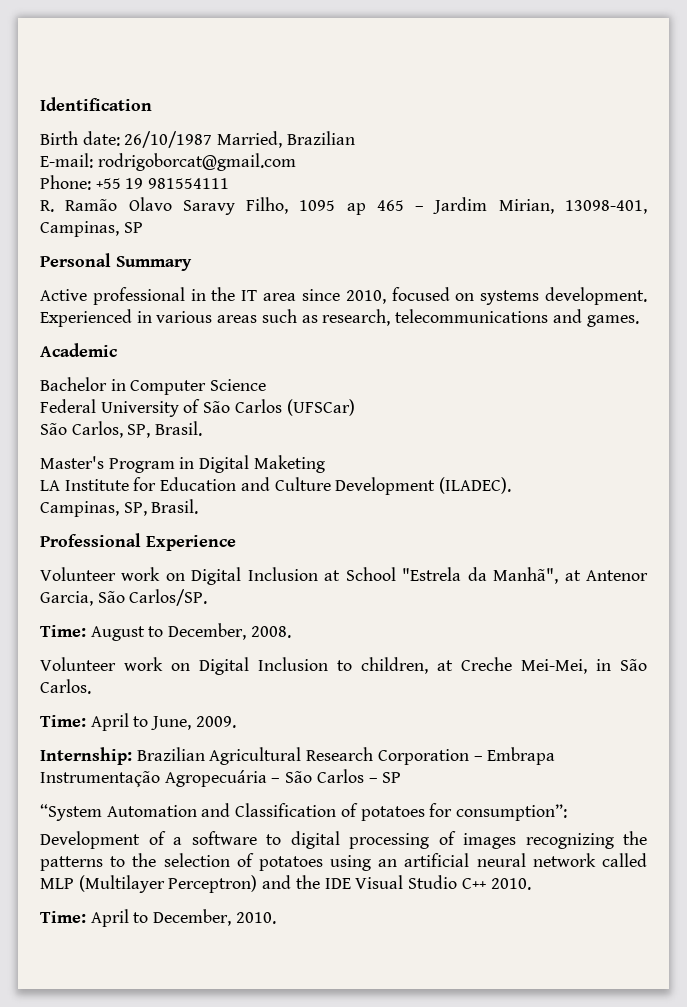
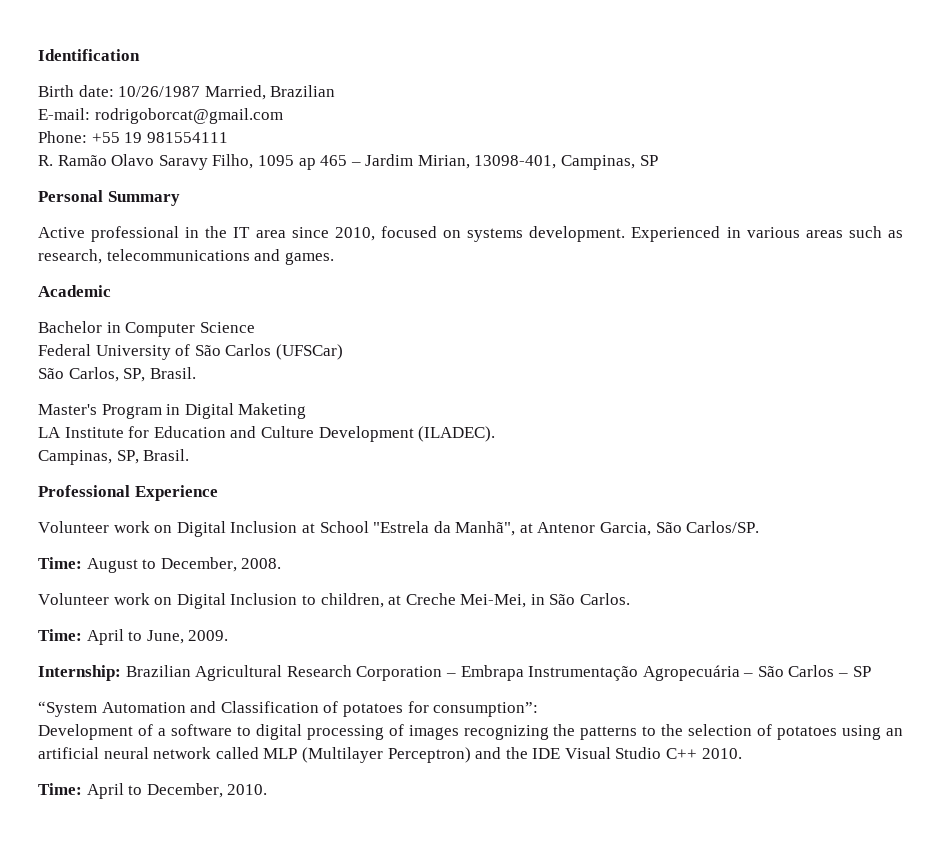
- Birth date: 26/10/1987 Married, Brazilian
+ Birth date: 10/26/1987 Married, Brazilian

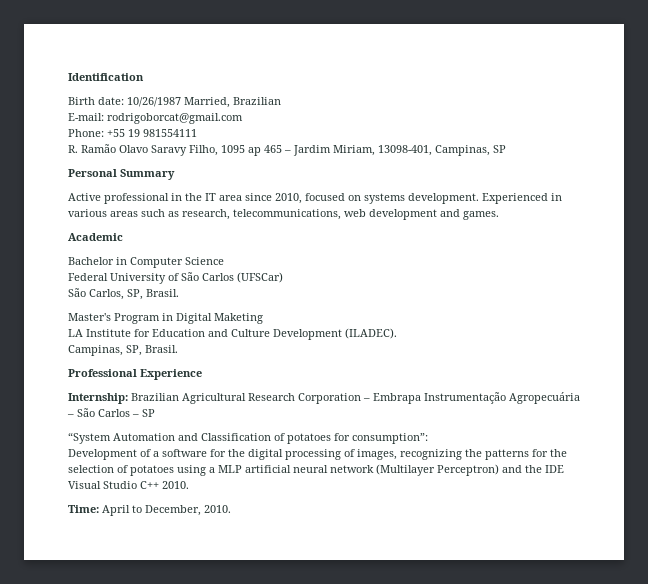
- R. Ramão Olavo Saravy Filho, 1095 ap 465 – Jardim Mirian, 13098-401, Campinas, SP
+ R. Ramão Olavo Saravy Filho, 1095 ap 465 – Jardim Miriam, 13098-401, Campinas, SP
- Experienced in various areas such as research, telecommunications and games.
+ Experienced in various areas such as research, telecommunications, web development and games.
- Volunteer work on Digital Inclusion at School "Estrela da Manhã", at Antenor Garcia, São Carlos/SP.
- Time: August to December, 2008.
- Volunteer work on Digital Inclusion to children, at Creche Mei-Mei, in São Carlos.
- Time: April to June, 2009.
- Development of a software to digital processing of images recognizing the patterns to the selection of potatoes using an artificial neural network called MLP (Multilayer Perceptron) and the IDE Visual Studio C++ 2010.
+ Development of a software for the digital processing of images, recognizing the patterns for the selection of potatoes using a MLP artificial neural network (Multilayer Perceptron) and the IDE Visual Studio C++ 2010.

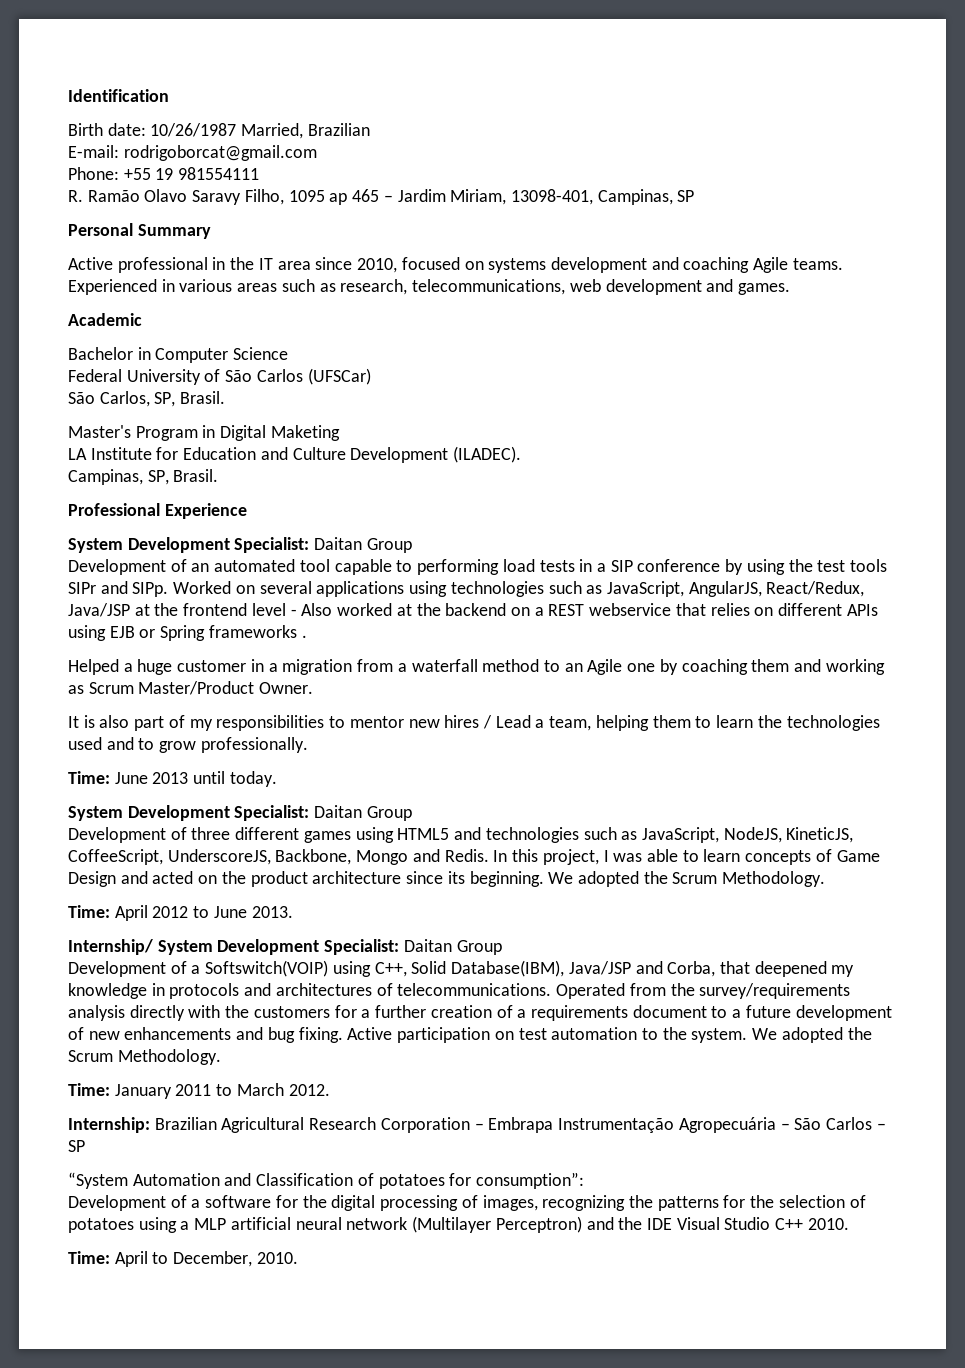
- Active professional in the IT area since 2010, focused on systems development.
+ Active professional in the IT area since 2010, focused on systems development and coaching Agile teams.
  Professional Experience
+ System Development Specialist: Daitan Group
+ Development of an automated tool capable to performing load tests in a SIP conference by using the test tools SIPr and SIPp. Worked on several applications using technologies such as JavaScript, AngularJS, React/Redux, Java/JSP at the frontend level - Also worked at the backend on a REST webservice that relies on different APIs using EJB or Spring frameworks .
+ Helped a huge customer in a migration from a waterfall method to an Agile one by coaching them and working as Scrum Master/Product Owner.
+ It is also part of my responsibilities to mentor new hires / Lead a team, helping them to learn the technologies used and to grow professionally.
+ Time: June 2013 until today.
+ System Development Specialist: Daitan Group
+ Development of three different games using HTML5 and technologies such as JavaScript, NodeJS, KineticJS, CoffeeScript, UnderscoreJS, Backbone, Mongo and Redis. In this project, I was able to learn concepts of Game Design and acted on the product architecture since its beginning. We adopted the Scrum Methodology.
+ Time: April 2012 to June 2013.
+ Internship/ System Development Specialist: Daitan Group
+ Development of a Softswitch(VOIP) using C++, Solid Database(IBM), Java/JSP and Corba, that deepened my knowledge in protocols and architectures of telecommunications. Operated from the survey/requirements analysis directly with the customers for a further creation of a requirements document to a future development of new enhancements and bug fixing. Active participation on test automation to the system. We adopted the Scrum Methodology.
+ Time: January 2011 to March 2012.

